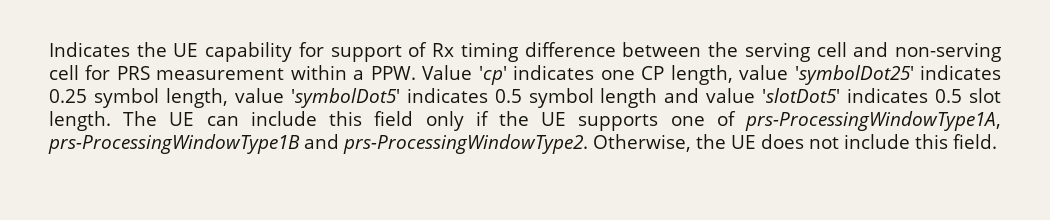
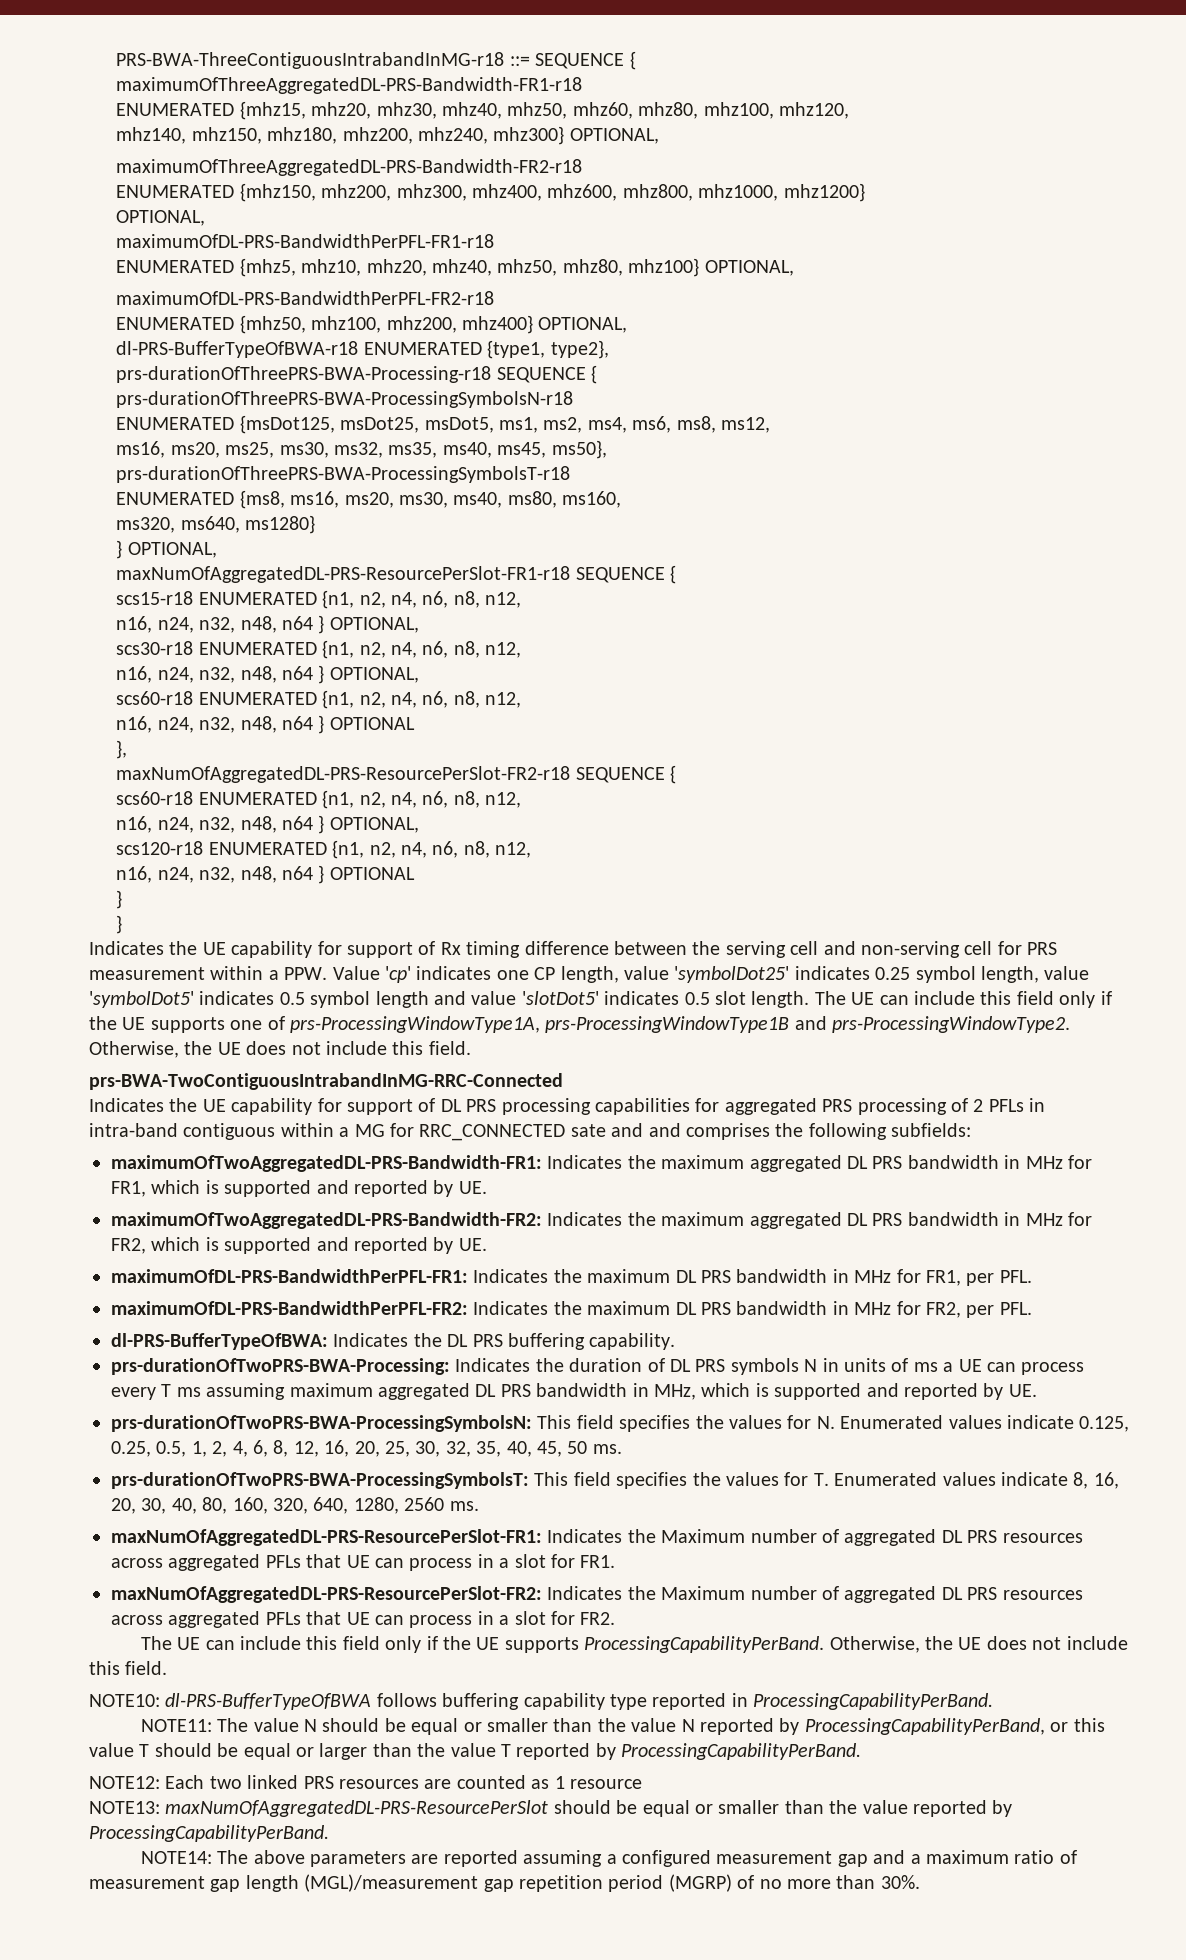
+ PRS-BWA-ThreeContiguousIntrabandInMG-r18 ::= SEQUENCE {
+ maximumOfThreeAggregatedDL-PRS-Bandwidth-FR1-r18
+ ENUMERATED {mhz15, mhz20, mhz30, mhz40, mhz50, mhz60, mhz80, mhz100, mhz120,
+ mhz140, mhz150, mhz180, mhz200, mhz240, mhz300} OPTIONAL,
+ maximumOfThreeAggregatedDL-PRS-Bandwidth-FR2-r18
+ ENUMERATED {mhz150, mhz200, mhz300, mhz400, mhz600, mhz800, mhz1000, mhz1200}
+ OPTIONAL,
+ maximumOfDL-PRS-BandwidthPerPFL-FR1-r18
+ ENUMERATED {mhz5, mhz10, mhz20, mhz40, mhz50, mhz80, mhz100} OPTIONAL,
+ maximumOfDL-PRS-BandwidthPerPFL-FR2-r18
+ ENUMERATED {mhz50, mhz100, mhz200, mhz400} OPTIONAL,
+ dl-PRS-BufferTypeOfBWA-r18 ENUMERATED {type1, type2},
+ prs-durationOfThreePRS-BWA-Processing-r18 SEQUENCE {
+ prs-durationOfThreePRS-BWA-ProcessingSymbolsN-r18
+ ENUMERATED {msDot125, msDot25, msDot5, ms1, ms2, ms4, ms6, ms8, ms12,
+ ms16, ms20, ms25, ms30, ms32, ms35, ms40, ms45, ms50},
+ prs-durationOfThreePRS-BWA-ProcessingSymbolsT-r18
+ ENUMERATED {ms8, ms16, ms20, ms30, ms40, ms80, ms160,
+ ms320, ms640, ms1280}
+ } OPTIONAL,
+ maxNumOfAggregatedDL-PRS-ResourcePerSlot-FR1-r18 SEQUENCE {
+ scs15-r18 ENUMERATED {n1, n2, n4, n6, n8, n12,
+ n16, n24, n32, n48, n64 } OPTIONAL,
+ scs30-r18 ENUMERATED {n1, n2, n4, n6, n8, n12,
+ n16, n24, n32, n48, n64 } OPTIONAL,
+ scs60-r18 ENUMERATED {n1, n2, n4, n6, n8, n12,
+ n16, n24, n32, n48, n64 } OPTIONAL
+ },
+ maxNumOfAggregatedDL-PRS-ResourcePerSlot-FR2-r18 SEQUENCE {
+ scs60-r18 ENUMERATED {n1, n2, n4, n6, n8, n12,
+ n16, n24, n32, n48, n64 } OPTIONAL,
+ scs120-r18 ENUMERATED {n1, n2, n4, n6, n8, n12,
+ n16, n24, n32, n48, n64 } OPTIONAL
+ }
+ }
+ prs-BWA-TwoContiguousIntrabandInMG-RRC-Connected
+ Indicates the UE capability for support of DL PRS processing capabilities for aggregated PRS processing of 2 PFLs in intra-band contiguous within a MG for RRC_CONNECTED sate and and comprises the following subfields:
+ maximumOfTwoAggregatedDL-PRS-Bandwidth-FR1: Indicates the maximum aggregated DL PRS bandwidth in MHz for FR1, which is supported and reported by UE.
+ maximumOfTwoAggregatedDL-PRS-Bandwidth-FR2: Indicates the maximum aggregated DL PRS bandwidth in MHz for FR2, which is supported and reported by UE.
+ maximumOfDL-PRS-BandwidthPerPFL-FR1: Indicates the maximum DL PRS bandwidth in MHz for FR1, per PFL.
+ maximumOfDL-PRS-BandwidthPerPFL-FR2: Indicates the maximum DL PRS bandwidth in MHz for FR2, per PFL.
+ dl-PRS-BufferTypeOfBWA: Indicates the DL PRS buffering capability.
+ prs-durationOfTwoPRS-BWA-Processing: Indicates the duration of DL PRS symbols N in units of ms a UE can process every T ms assuming maximum aggregated DL PRS bandwidth in MHz, which is supported and reported by UE.
+ prs-durationOfTwoPRS-BWA-ProcessingSymbolsN: This field specifies the values for N. Enumerated values indicate 0.125, 0.25, 0.5, 1, 2, 4, 6, 8, 12, 16, 20, 25, 30, 32, 35, 40, 45, 50 ms.
+ prs-durationOfTwoPRS-BWA-ProcessingSymbolsT: This field specifies the values for T. Enumerated values indicate 8, 16, 20, 30, 40, 80, 160, 320, 640, 1280, 2560 ms.
+ maxNumOfAggregatedDL-PRS-ResourcePerSlot-FR1: Indicates the Maximum number of aggregated DL PRS resources across aggregated PFLs that UE can process in a slot for FR1.
+ maxNumOfAggregatedDL-PRS-ResourcePerSlot-FR2: Indicates the Maximum number of aggregated DL PRS resources across aggregated PFLs that UE can process in a slot for FR2.
+ The UE can include this field only if the UE supports ProcessingCapabilityPerBand. Otherwise, the UE does not include this field.
+ NOTE10: dl-PRS-BufferTypeOfBWA follows buffering capability type reported in ProcessingCapabilityPerBand.
+ NOTE11: The value N should be equal or smaller than the value N reported by ProcessingCapabilityPerBand, or this value T should be equal or larger than the value T reported by ProcessingCapabilityPerBand.
+ NOTE12: Each two linked PRS resources are counted as 1 resource
+ NOTE13: maxNumOfAggregatedDL-PRS-ResourcePerSlot should be equal or smaller than the value reported by ProcessingCapabilityPerBand.
+ NOTE14: The above parameters are reported assuming a configured measurement gap and a maximum ratio of measurement gap length (MGL)/measurement gap repetition period (MGRP) of no more than 30%.

